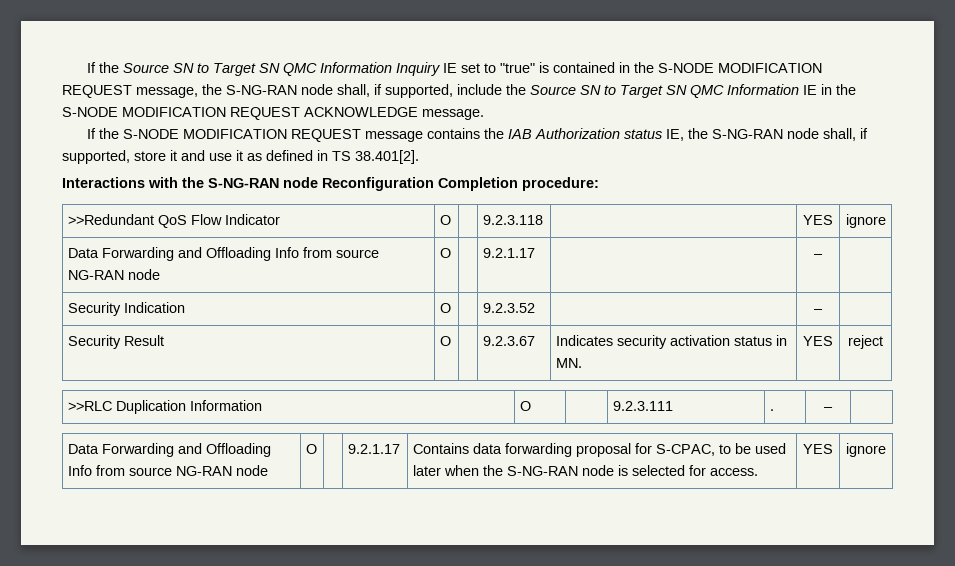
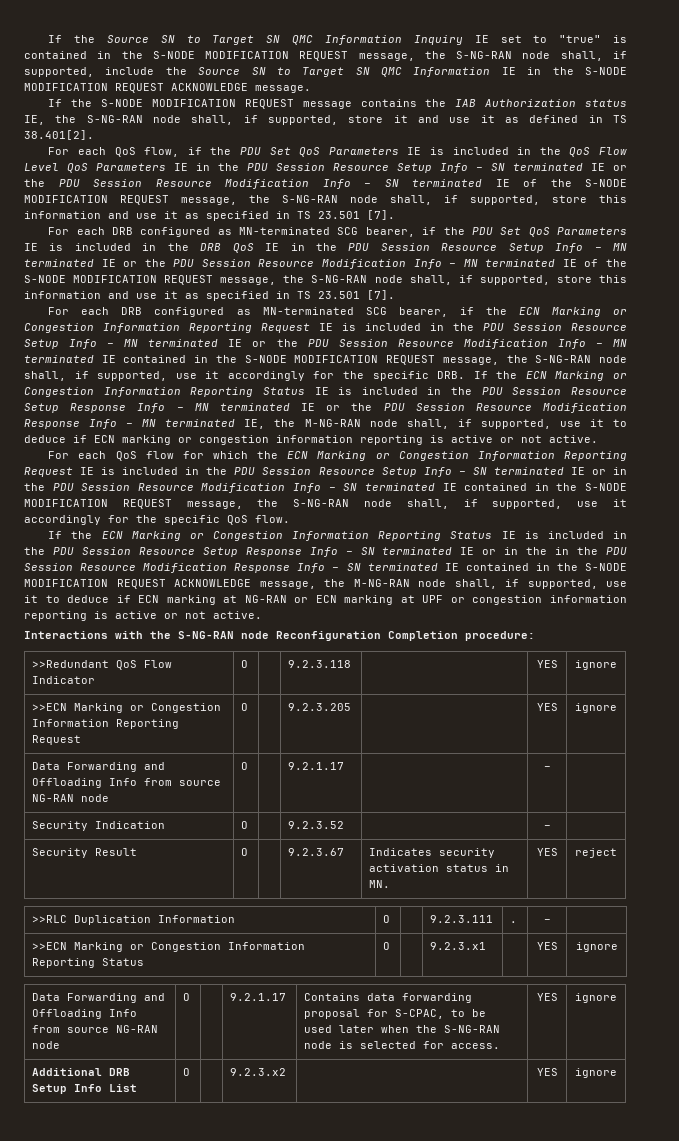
+ For each QoS flow, if the PDU Set QoS Parameters IE is included in the QoS Flow Level QoS Parameters IE in the PDU Session Resource Setup Info – SN terminated IE or the PDU Session Resource Modification Info – SN terminated IE of the S-NODE MODIFICATION REQUEST message, the S-NG-RAN node shall, if supported, store this information and use it as specified in TS 23.501 [7].
+ For each DRB configured as MN-terminated SCG bearer, if the PDU Set QoS Parameters IE is included in the DRB QoS IE in the PDU Session Resource Setup Info – MN terminated IE or the PDU Session Resource Modification Info – MN terminated IE of the S-NODE MODIFICATION REQUEST message, the S-NG-RAN node shall, if supported, store this information and use it as specified in TS 23.501 [7].
+ For each DRB configured as MN-terminated SCG bearer, if the ECN Marking or Congestion Information Reporting Request IE is included in the PDU Session Resource Setup Info – MN terminated IE or the PDU Session Resource Modification Info – MN terminated IE contained in the S-NODE MODIFICATION REQUEST message, the S-NG-RAN node shall, if supported, use it accordingly for the specific DRB. If the ECN Marking or Congestion Information Reporting Status IE is included in the PDU Session Resource Setup Response Info – MN terminated IE or the PDU Session Resource Modification Response Info – MN terminated IE, the M-NG-RAN node shall, if supported, use it to deduce if ECN marking or congestion information reporting is active or not active.
+ For each QoS flow for which the ECN Marking or Congestion Information Reporting Request IE is included in the PDU Session Resource Setup Info – SN terminated IE or in the PDU Session Resource Modification Info – SN terminated IE contained in the S-NODE MODIFICATION REQUEST message, the S-NG-RAN node shall, if supported, use it accordingly for the specific QoS flow.
+ If the ECN Marking or Congestion Information Reporting Status IE is included in the PDU Session Resource Setup Response Info – SN terminated IE or in the in the PDU Session Resource Modification Response Info – SN terminated IE contained in the S-NODE MODIFICATION REQUEST ACKNOWLEDGE message, the M-NG-RAN node shall, if supported, use it to deduce if ECN marking at NG-RAN or ECN marking at UPF or congestion information reporting is active or not active.
+ >>ECN Marking or Congestion Information Reporting Request | O | | 9.2.3.205 | | YES | ignore
+ >>ECN Marking or Congestion Information Reporting Status | O | | 9.2.3.x1 | | YES | ignore
+ Additional DRB Setup Info List | O | | 9.2.3.x2 | | YES | ignore

